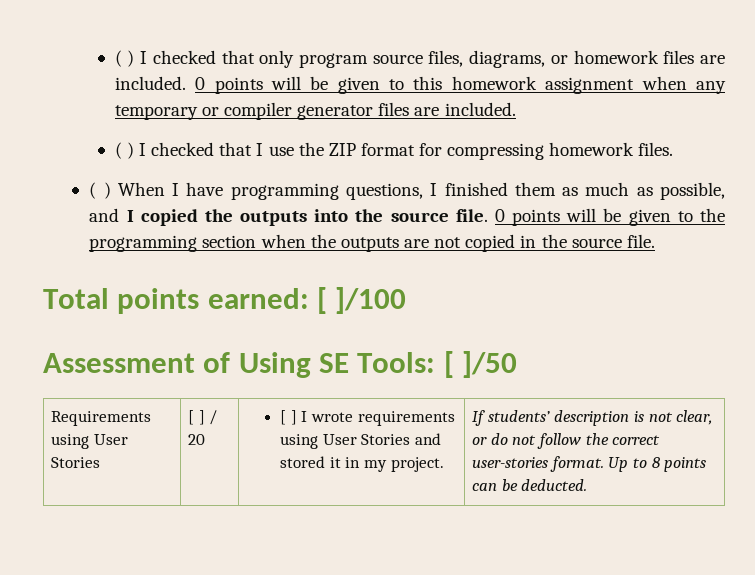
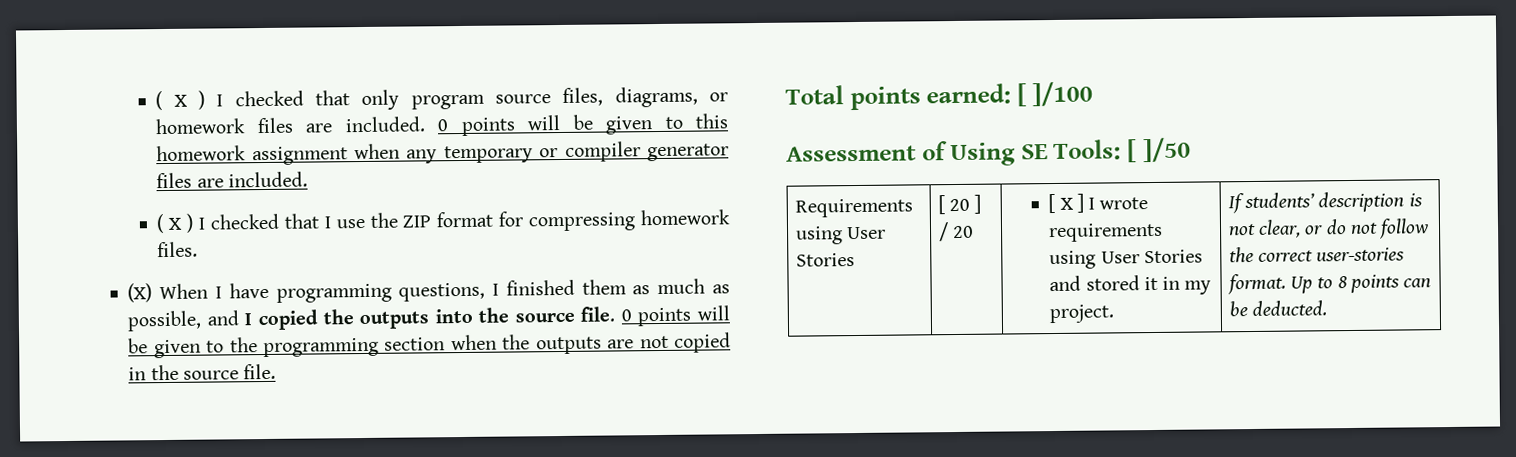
- ( ) I checked that only program source files, diagrams, or homework files are included.
+ ( X ) I checked that only program source files, diagrams, or homework files are included.
- ( ) I checked that I use the ZIP format for compressing homework files.
+ ( X ) I checked that I use the ZIP format for compressing homework files.
- ( ) When I have programming questions, I finished them as much as possible, and I copied the outputs into the source file.
+ (X) When I have programming questions, I finished them as much as possible, and I copied the outputs into the source file.
- [ ] / 20
+ [ 20 ] / 20
- [ ] I wrote requirements using User Stories and stored it in my project.
+ [ X ] I wrote requirements using User Stories and stored it in my project.

